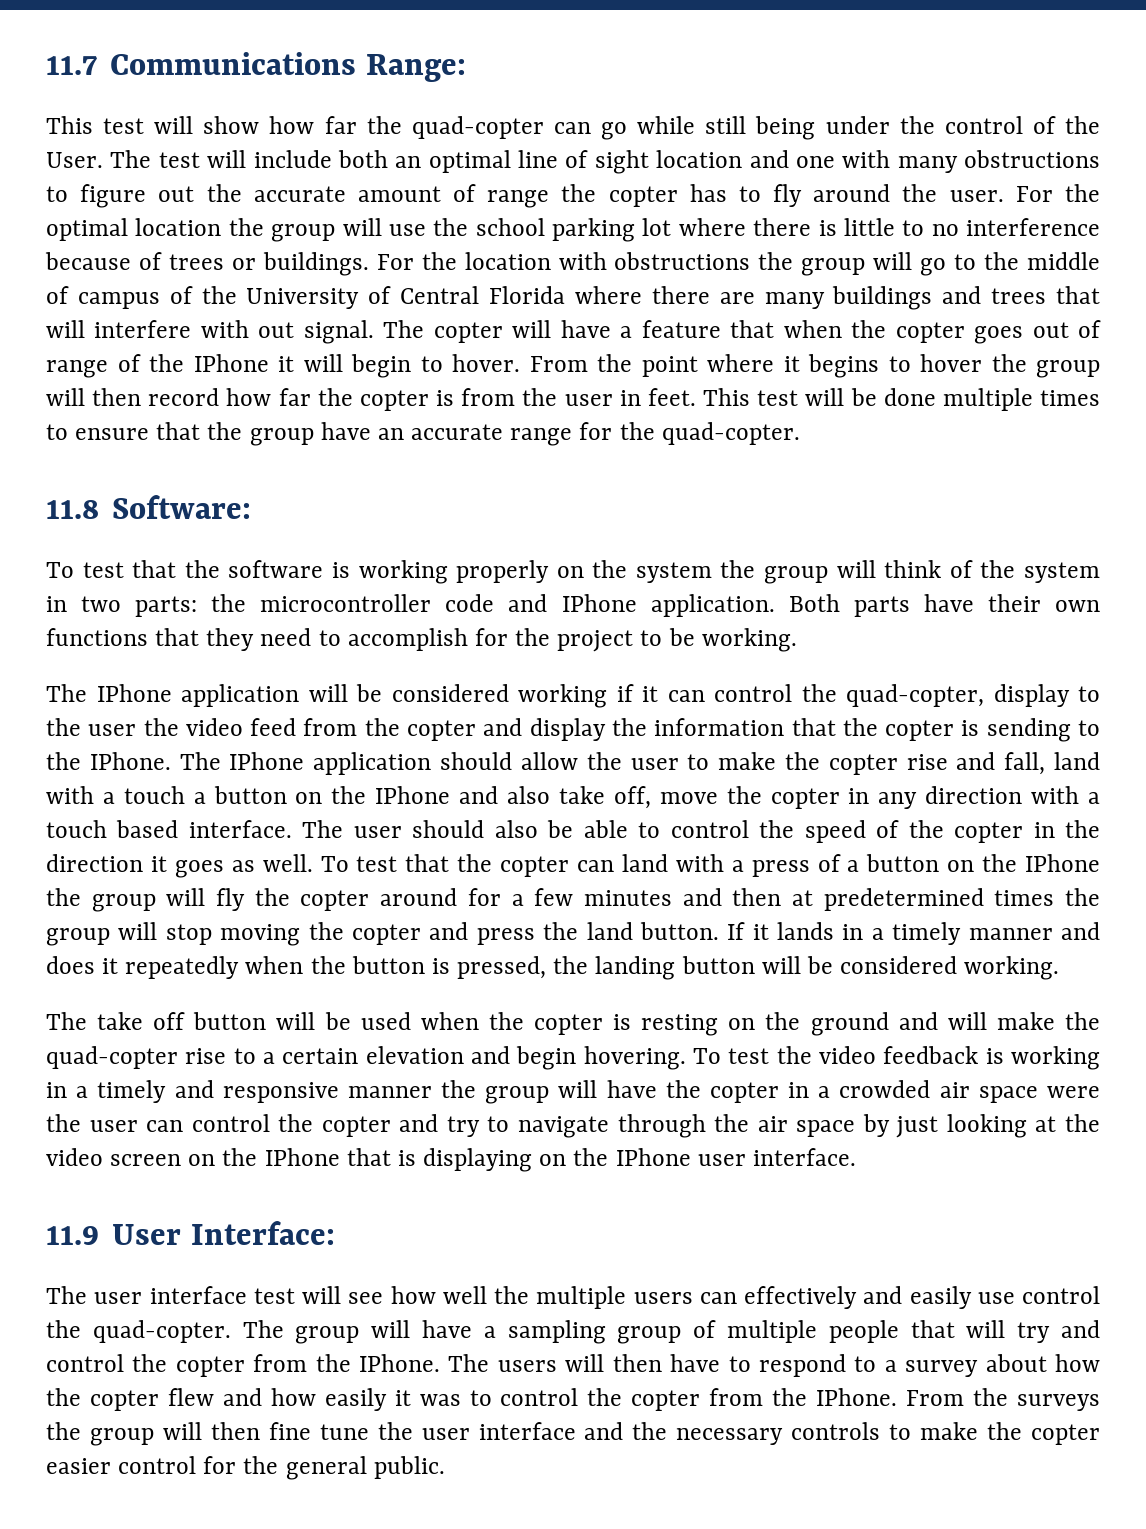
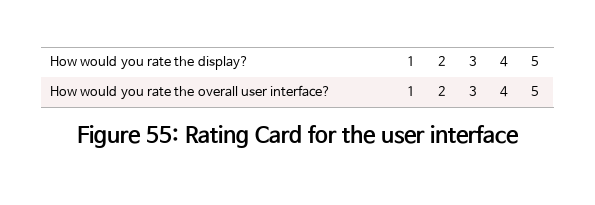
- 11.7 Communications Range:
- This test will show how far the quad-copter can go while still being under the control of the User. The test will include both an optimal line of sight location and one with many obstructions to figure out the accurate amount of range the copter has to fly around the user. For the optimal location the group will use the school parking lot where there is little to no interference because of trees or buildings. For the location with obstructions the group will go to the middle of campus of the University of Central Florida where there are many buildings and trees that will interfere with out signal. The copter will have a feature that when the copter goes out of range of the IPhone it will begin to hover. From the point where it begins to hover the group will then record how far the copter is from the user in feet. This test will be done multiple times to ensure that the group have an accurate range for the quad-copter.
- 11.8 Software:
- To test that the software is working properly on the system the group will think of the system in two parts: the microcontroller code and IPhone application. Both parts have their own functions that they need to accomplish for the project to be working.
- The IPhone application will be considered working if it can control the quad-copter, display to the user the video feed from the copter and display the information that the copter is sending to the IPhone. The IPhone application should allow the user to make the copter rise and fall, land with a touch a button on the IPhone and also take off, move the copter in any direction with a touch based interface. The user should also be able to control the speed of the copter in the direction it goes as well. To test that the copter can land with a press of a button on the IPhone the group will fly the copter around for a few minutes and then at predetermined times the group will stop moving the copter and press the land button. If it lands in a timely manner and does it repeatedly when the button is pressed, the landing button will be considered working.
- The take off button will be used when the copter is resting on the ground and will make the quad-copter rise to a certain elevation and begin hovering. To test the video feedback is working in a timely and responsive manner the group will have the copter in a crowded air space were the user can control the copter and try to navigate through the air space by just looking at the video screen on the IPhone that is displaying on the IPhone user interface.
- 11.9 User Interface:
- The user interface test will see how well the multiple users can effectively and easily use control the quad-copter. The group will have a sampling group of multiple people that will try and control the copter from the IPhone. The users will then have to respond to a survey about how the copter flew and how easily it was to control the copter from the IPhone. From the surveys the group will then fine tune the user interface and the necessary controls to make the copter easier control for the general public.
+ How would you rate the display? | 1 | 2 | 3 | 4 | 5
+ How would you rate the overall user interface? | 1 | 2 | 3 | 4 | 5
+ Figure 55: Rating Card for the user interface

